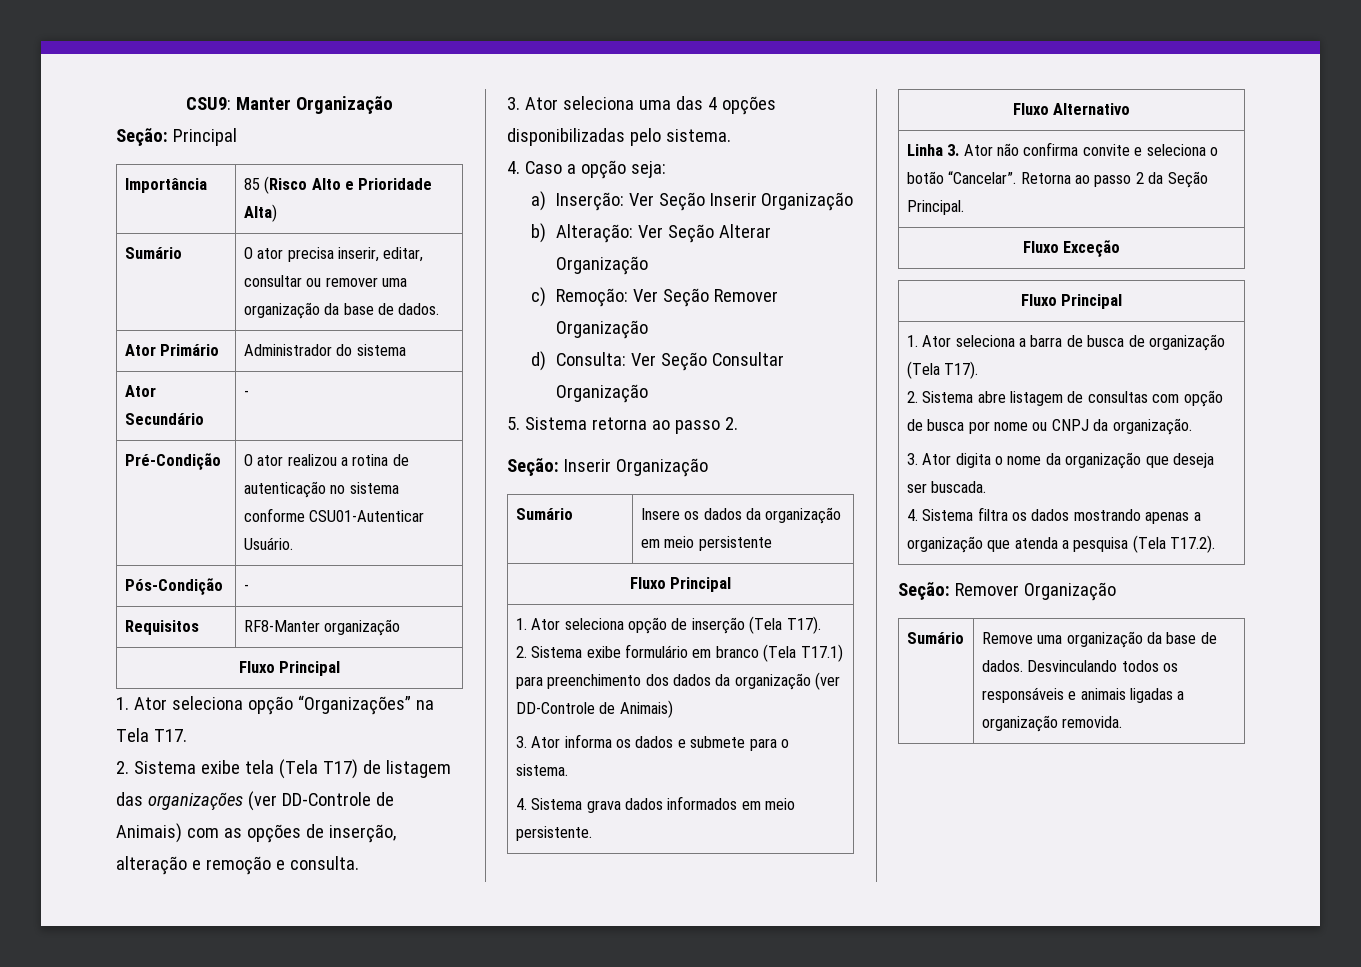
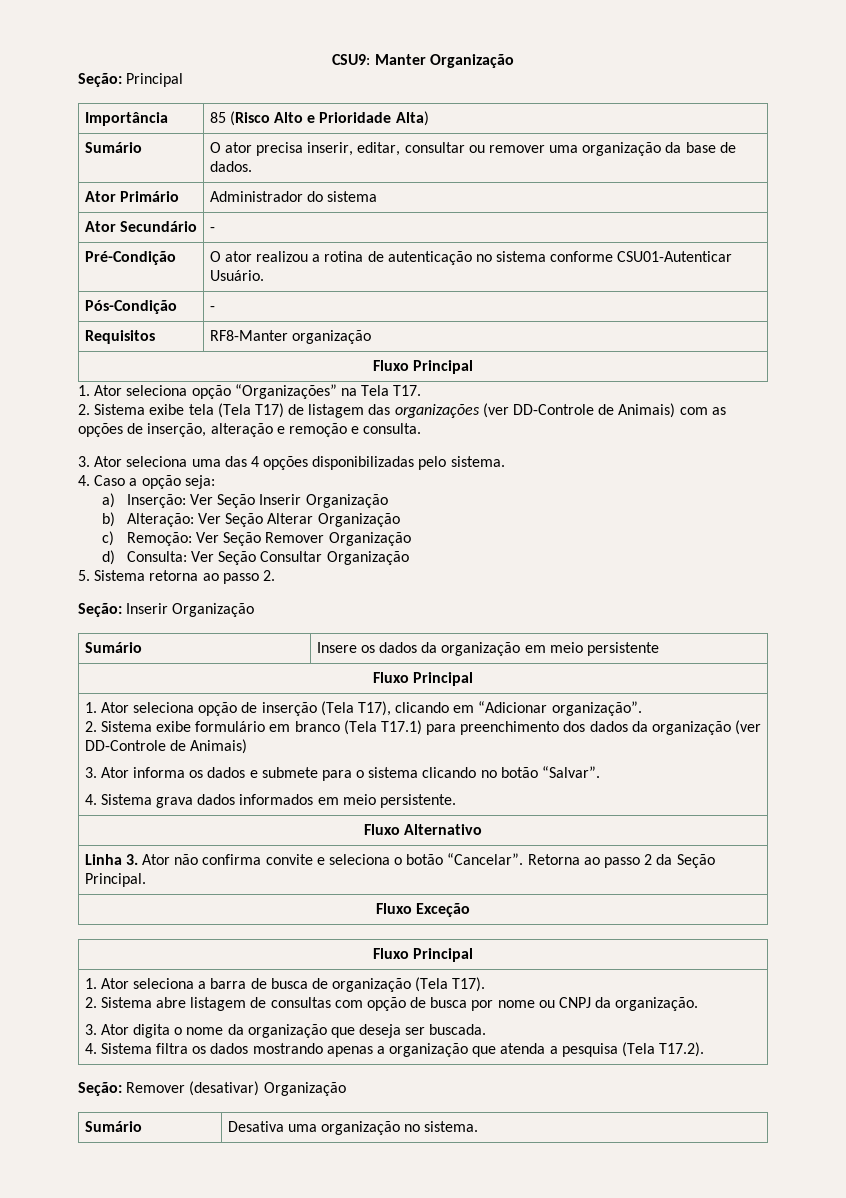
- 1. Ator seleciona opção de inserção (Tela T17).
+ 1. Ator seleciona opção de inserção (Tela T17), clicando em “Adicionar organização”.
- 3. Ator informa os dados e submete para o sistema.
+ 3. Ator informa os dados e submete para o sistema clicando no botão “Salvar”.
- Seção: Remover Organização
- Sumário | Remove uma organização da base de dados. Desvinculando todos os responsáveis e animais ligadas a organização removida.
+ Seção: Remover (desativar) Organização
+ Sumário | Desativa uma organização no sistema.

